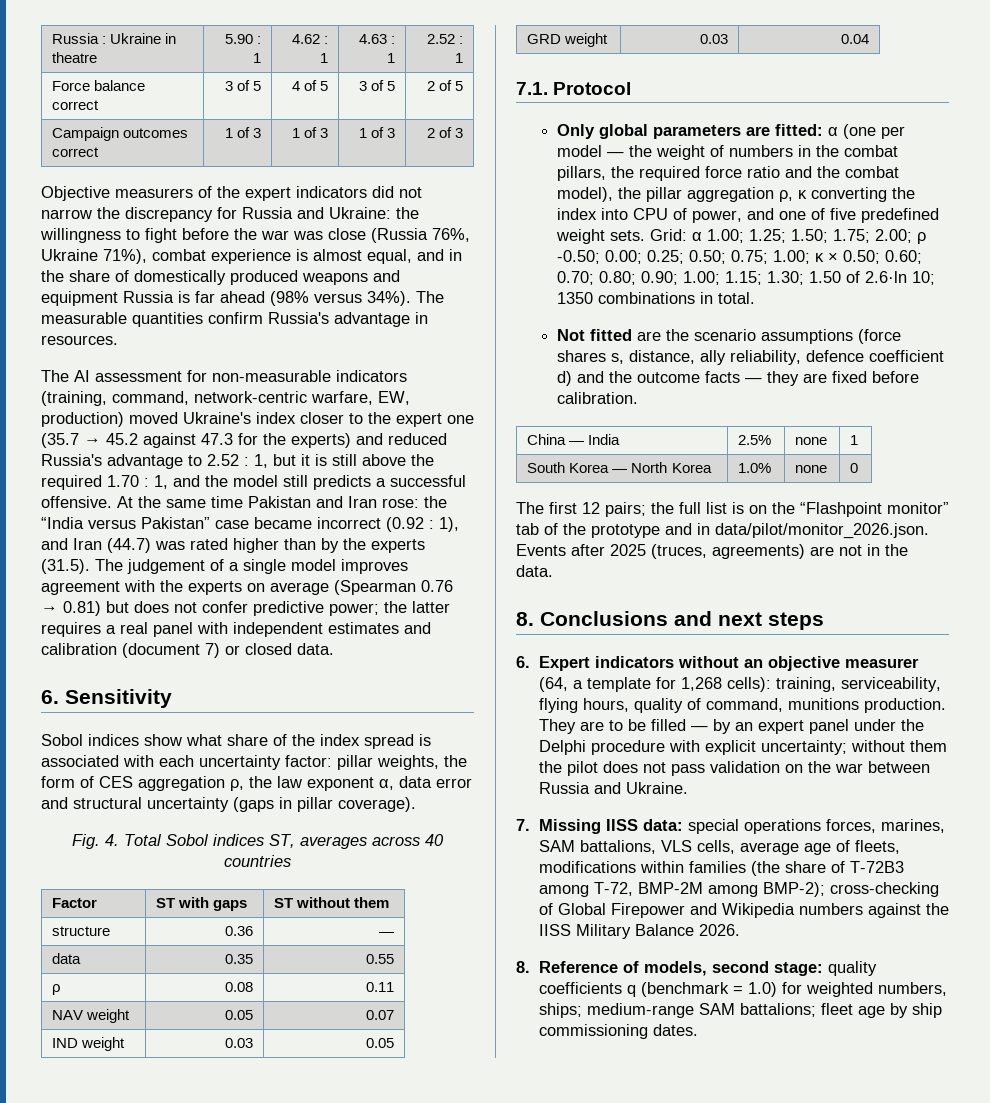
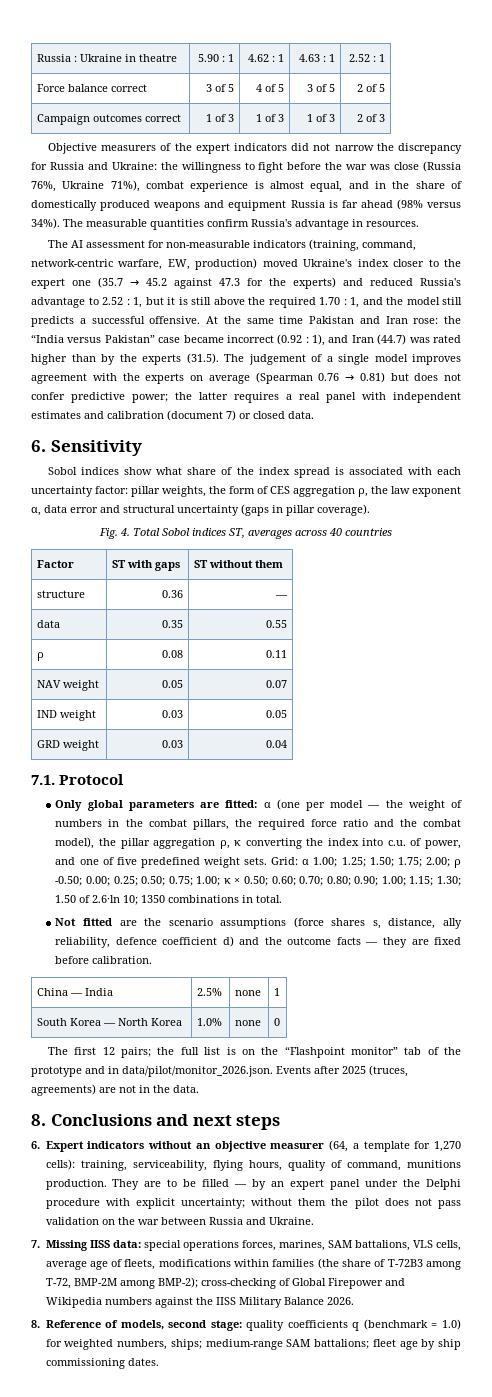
- Only global parameters are fitted: α (one per model — the weight of numbers in the combat pillars, the required force ratio and the combat model), the pillar aggregation ρ, κ converting the index into CPU of power, and one of five predefined weight sets.
+ Only global parameters are fitted: α (one per model — the weight of numbers in the combat pillars, the required force ratio and the combat model), the pillar aggregation ρ, κ converting the index into c.u. of power, and one of five predefined weight sets.
- 6. Expert indicators without an objective measurer (64, a template for 1,268 cells): training, serviceability, flying hours, quality of command, munitions production.
+ 6. Expert indicators without an objective measurer (64, a template for 1,270 cells): training, serviceability, flying hours, quality of command, munitions production.

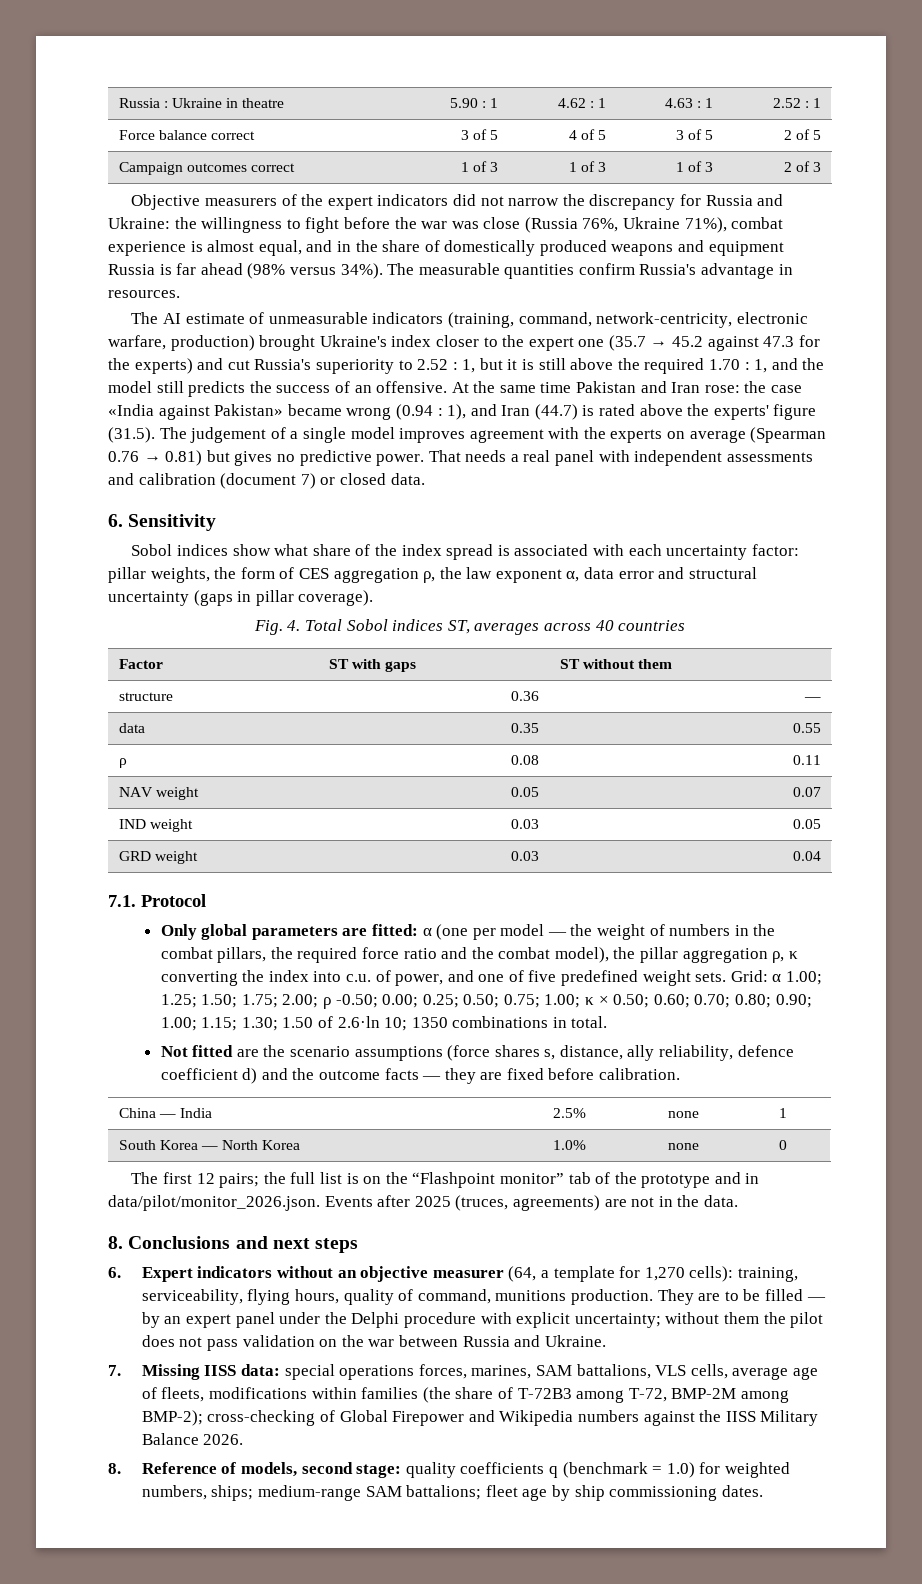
- The AI assessment for non-measurable indicators (training, command, network-centric warfare, EW, production) moved Ukraine's index closer to the expert one (35.7 → 45.2 against 47.3 for the experts) and reduced Russia's advantage to 2.52 : 1, but it is still above the required 1.70 : 1, and the model still predicts a successful offensive.
+ The AI estimate of unmeasurable indicators (training, command, network-centricity, electronic warfare, production) brought Ukraine's index closer to the expert one (35.7 → 45.2 against 47.3 for the experts) and cut Russia's superiority to 2.52 : 1, but it is still above the required 1.70 : 1, and the model still predicts the success of an offensive.
- At the same time Pakistan and Iran rose: the “India versus Pakistan” case became incorrect (0.92 : 1), and Iran (44.7) was rated higher than by the experts (31.5). The judgement of a single model improves agreement with the experts on average (Spearman 0.76 → 0.81) but does not confer predictive power; the latter requires a real panel with independent estimates and calibration (document 7) or closed data.
+ At the same time Pakistan and Iran rose: the case «India against Pakistan» became wrong (0.94 : 1), and Iran (44.7) is rated above the experts' figure (31.5). The judgement of a single model improves agreement with the experts on average (Spearman 0.76 → 0.81) but gives no predictive power. That needs a real panel with independent assessments and calibration (document 7) or closed data.

